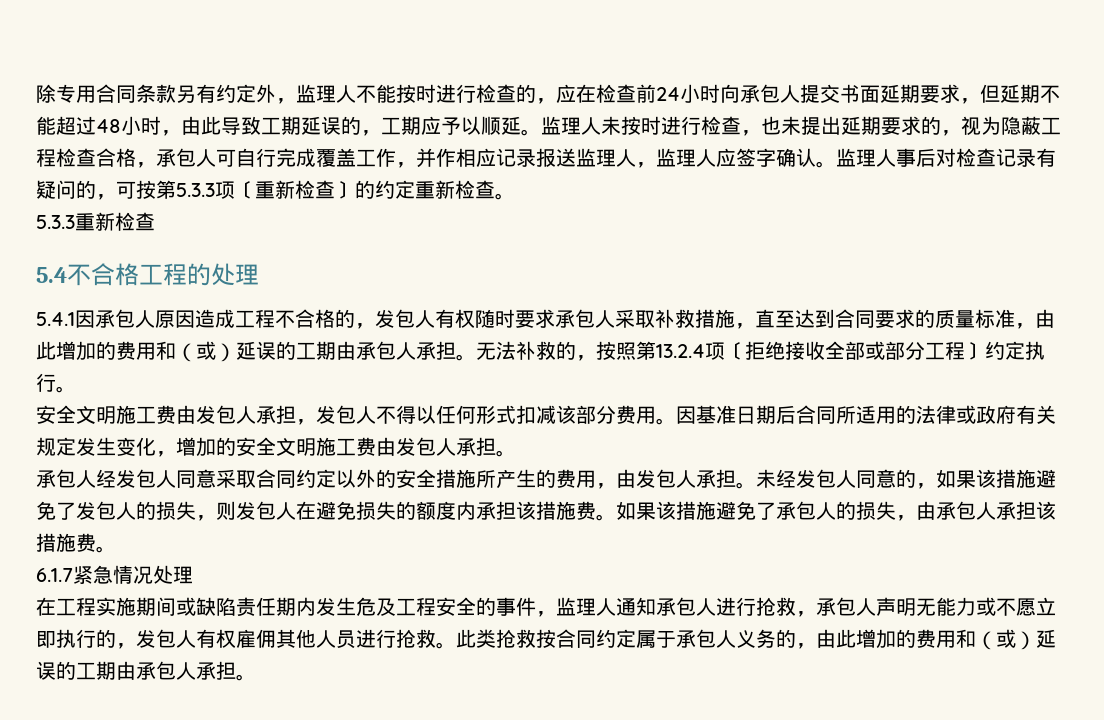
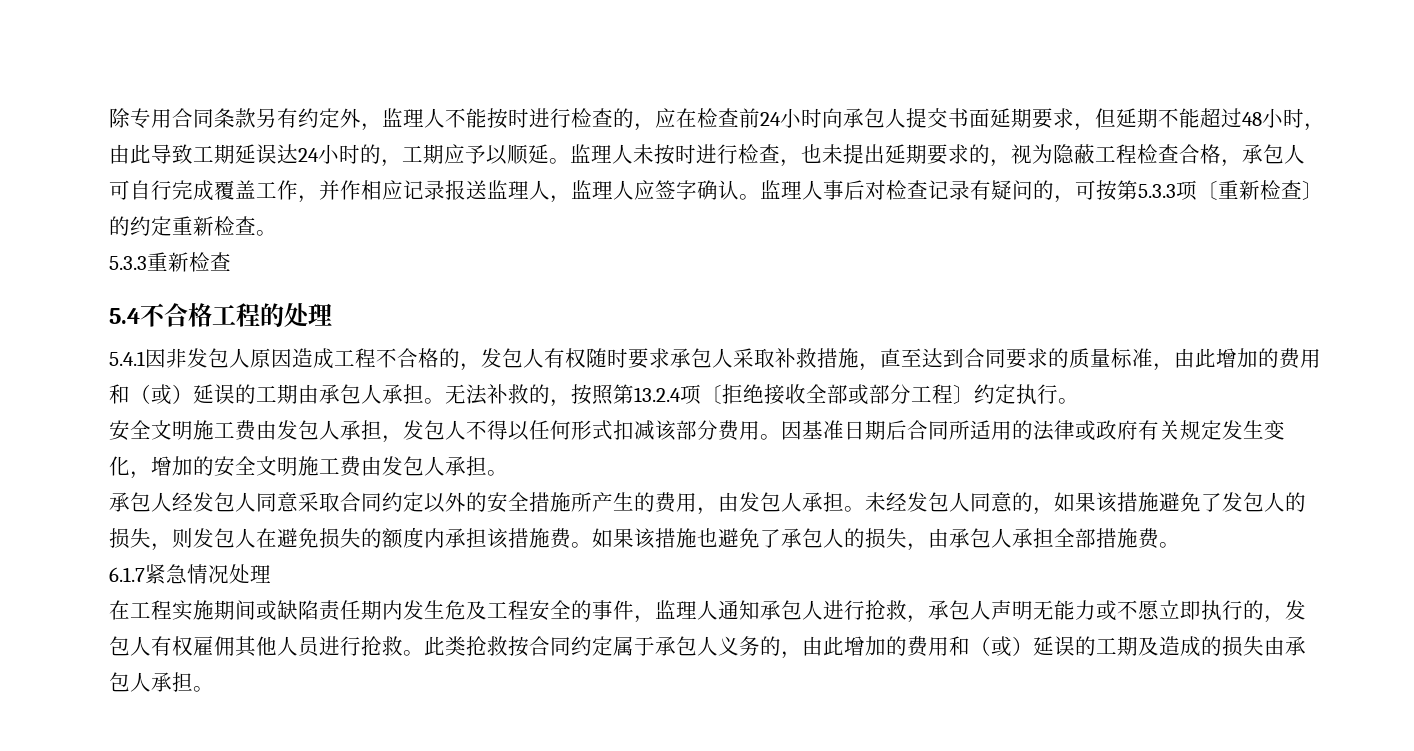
- 除专用合同条款另有约定外，监理人不能按时进行检查的，应在检查前24小时向承包人提交书面延期要求，但延期不能超过48小时，由此导致工期延误的，工期应予以顺延。
+ 除专用合同条款另有约定外，监理人不能按时进行检查的，应在检查前24小时向承包人提交书面延期要求，但延期不能超过48小时，由此导致工期延误达24小时的，工期应予以顺延。
- 5.4.1因承包人原因造成工程不合格的，发包人有权随时要求承包人采取补救措施，直至达到合同要求的质量标准，由此增加的费用和（或）延误的工期由承包人承担。
+ 5.4.1因非发包人原因造成工程不合格的，发包人有权随时要求承包人采取补救措施，直至达到合同要求的质量标准，由此增加的费用和（或）延误的工期由承包人承担。
- 如果该措施避免了承包人的损失，由承包人承担该措施费。
+ 如果该措施也避免了承包人的损失，由承包人承担全部措施费。
- 此类抢救按合同约定属于承包人义务的，由此增加的费用和（或）延误的工期由承包人承担。
+ 此类抢救按合同约定属于承包人义务的，由此增加的费用和（或）延误的工期及造成的损失由承包人承担。

